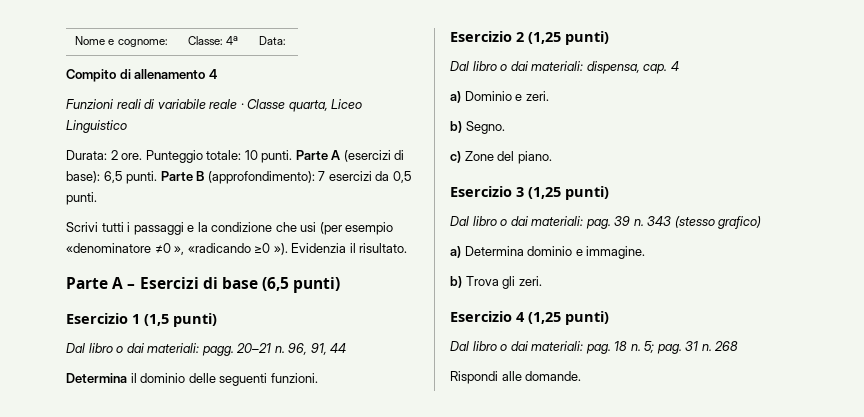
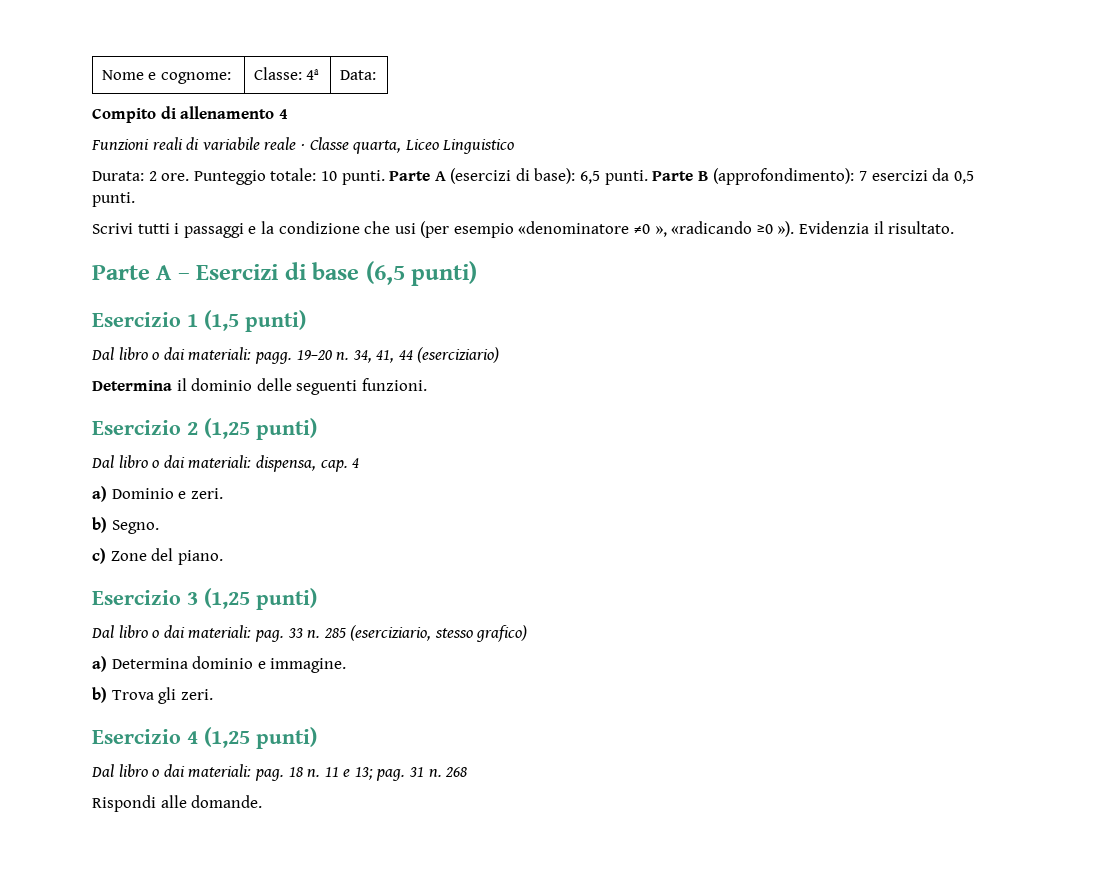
- 20–21 n. 96, 91, 44
+ 19–20 n. 34, 41, 44 (eserciziario)
- 39 n. 343 (stesso grafico)
+ 33 n. 285 (eserciziario, stesso grafico)
- 5; pag.
+ 11 e 13; pag.

